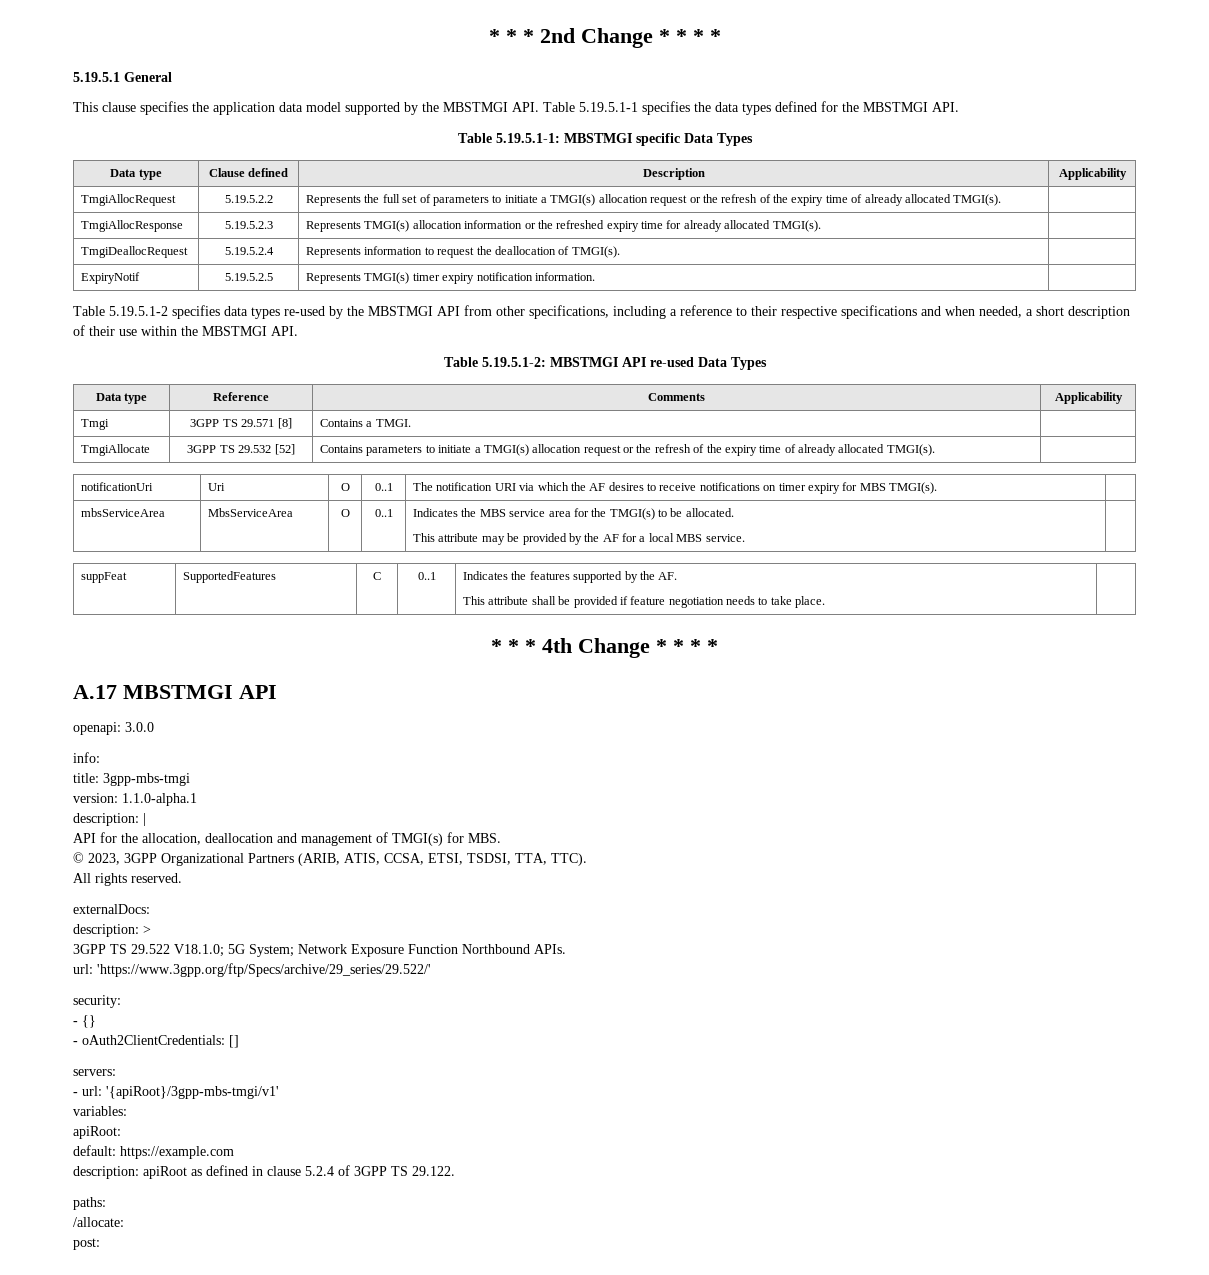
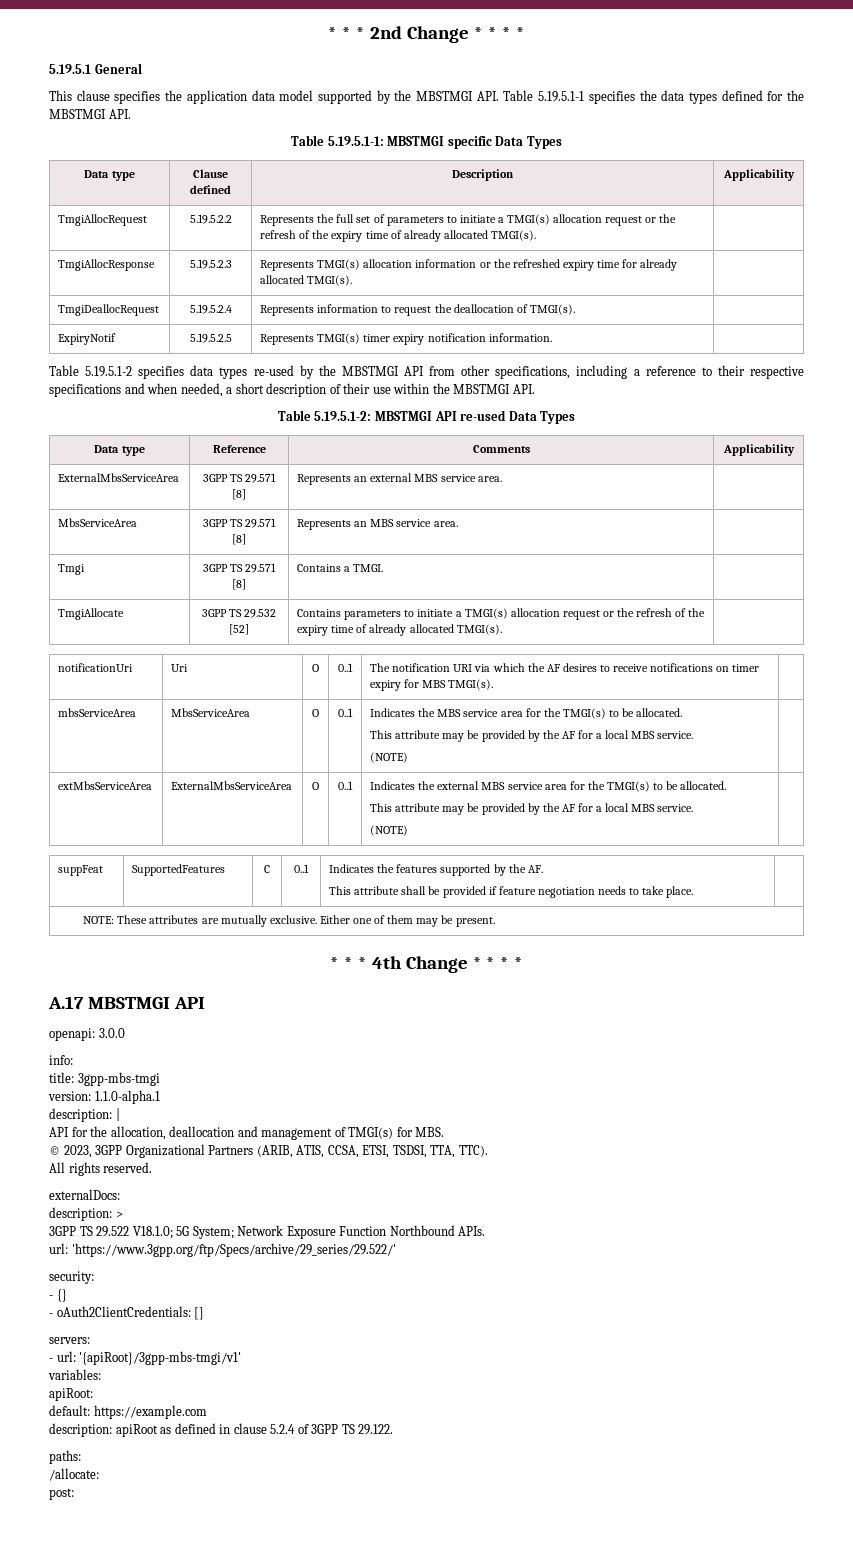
+ ExternalMbsServiceArea | 3GPP TS 29.571 [8] | Represents an external MBS service area. |
+ MbsServiceArea | 3GPP TS 29.571 [8] | Represents an MBS service area. |
  mbsServiceArea | MbsServiceArea | O | 0..1 | Indicates the MBS service area for the TMGI(s) to be allocated.
- This attribute may be provided by the AF for a local MBS service. |
+ This attribute may be provided by the AF for a local MBS service.
+ (NOTE) |
+ extMbsServiceArea | ExternalMbsServiceArea | O | 0..1 | Indicates the external MBS service area for the TMGI(s) to be allocated.
+ This attribute may be provided by the AF for a local MBS service.
+ (NOTE) |
+ NOTE: These attributes are mutually exclusive. Either one of them may be present.

